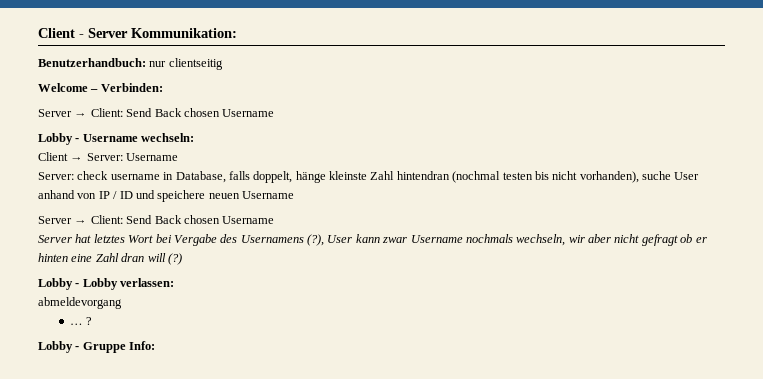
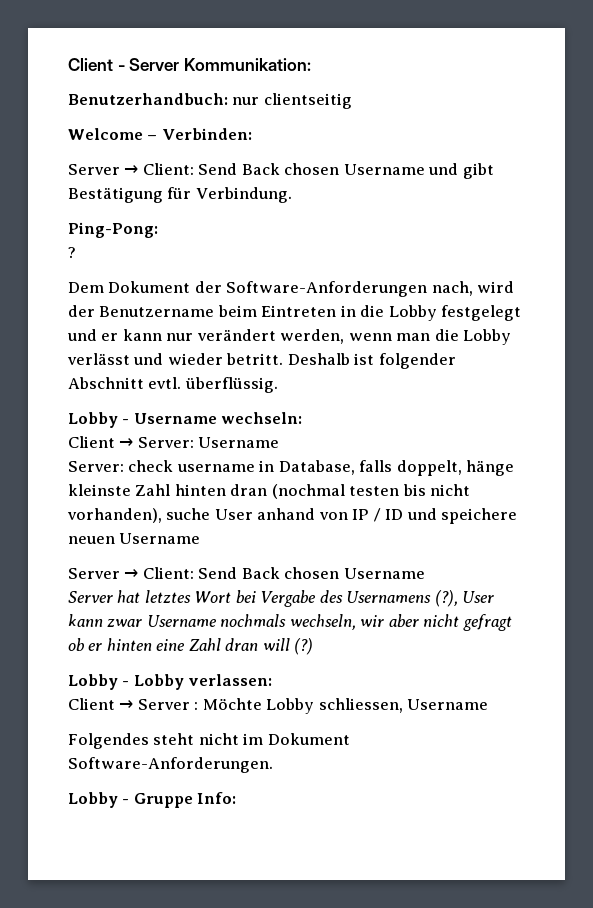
  Welcome – Verbinden:
- Server → Client: Send Back chosen Username
+ Server → Client: Send Back chosen Username und gibt Bestätigung für Verbindung.
+ Ping-Pong:
+ ?
+ Dem Dokument der Software-Anforderungen nach, wird der Benutzername beim Eintreten in die Lobby festgelegt und er kann nur verändert werden, wenn man die Lobby verlässt und wieder betritt. Deshalb ist folgender Abschnitt evtl. überflüssig.
- Server: check username in Database, falls doppelt, hänge kleinste Zahl hintendran (nochmal testen bis nicht vorhanden), suche User anhand von IP / ID und speichere neuen Username
+ Server: check username in Database, falls doppelt, hänge kleinste Zahl hinten dran (nochmal testen bis nicht vorhanden), suche User anhand von IP / ID und speichere neuen Username
- abmeldevorgang
- … ?
+ Client → Server : Möchte Lobby schliessen, Username
+ Folgendes steht nicht im Dokument Software-Anforderungen.

